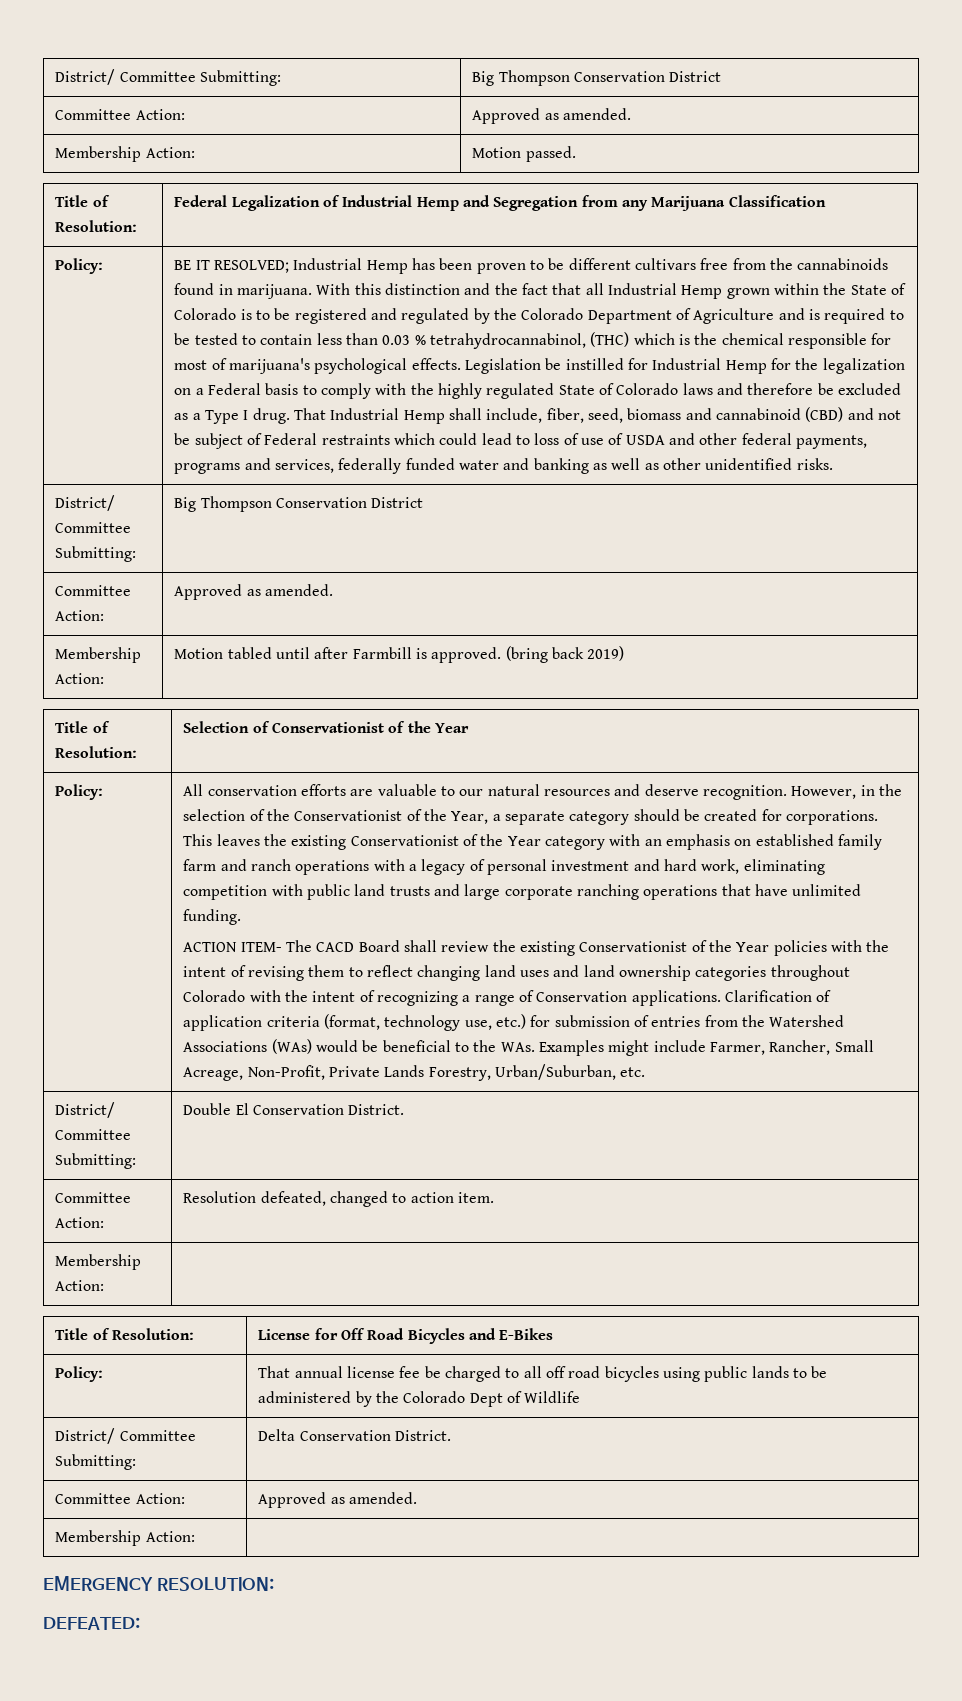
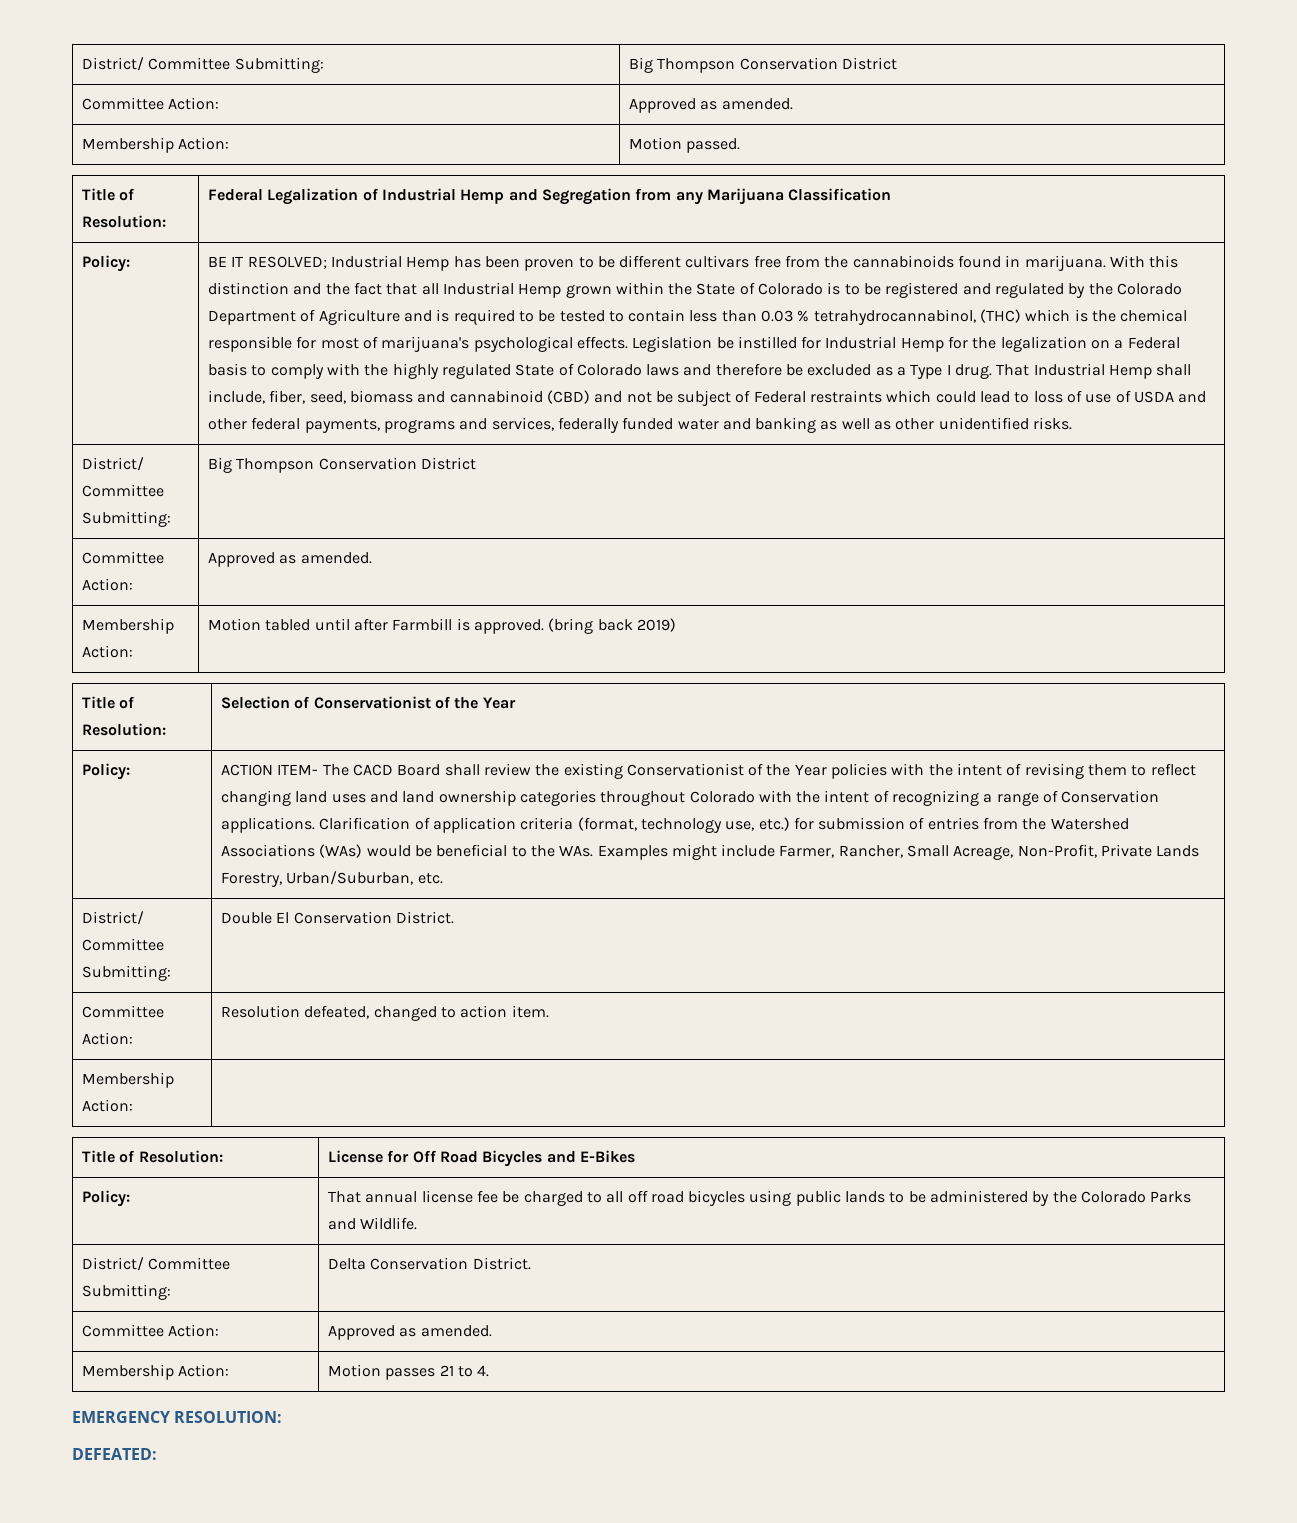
- All conservation efforts are valuable to our natural resources and deserve recognition. However, in the selection of the Conservationist of the Year, a separate category should be created for corporations. This leaves the existing Conservationist of the Year category with an emphasis on established family farm and ranch operations with a legacy of personal investment and hard work, eliminating competition with public land trusts and large corporate ranching operations that have unlimited funding.
- Policy: | That annual license fee be charged to all off road bicycles using public lands to be administered by the Colorado Dept of Wildlife
+ Policy: | That annual license fee be charged to all off road bicycles using public lands to be administered by the Colorado Parks and Wildlife.
  District/ Committee Submitting: | Delta Conservation District.
  Committee Action: | Approved as amended.
- Membership Action: |
+ Membership Action: | Motion passes 21 to 4.

